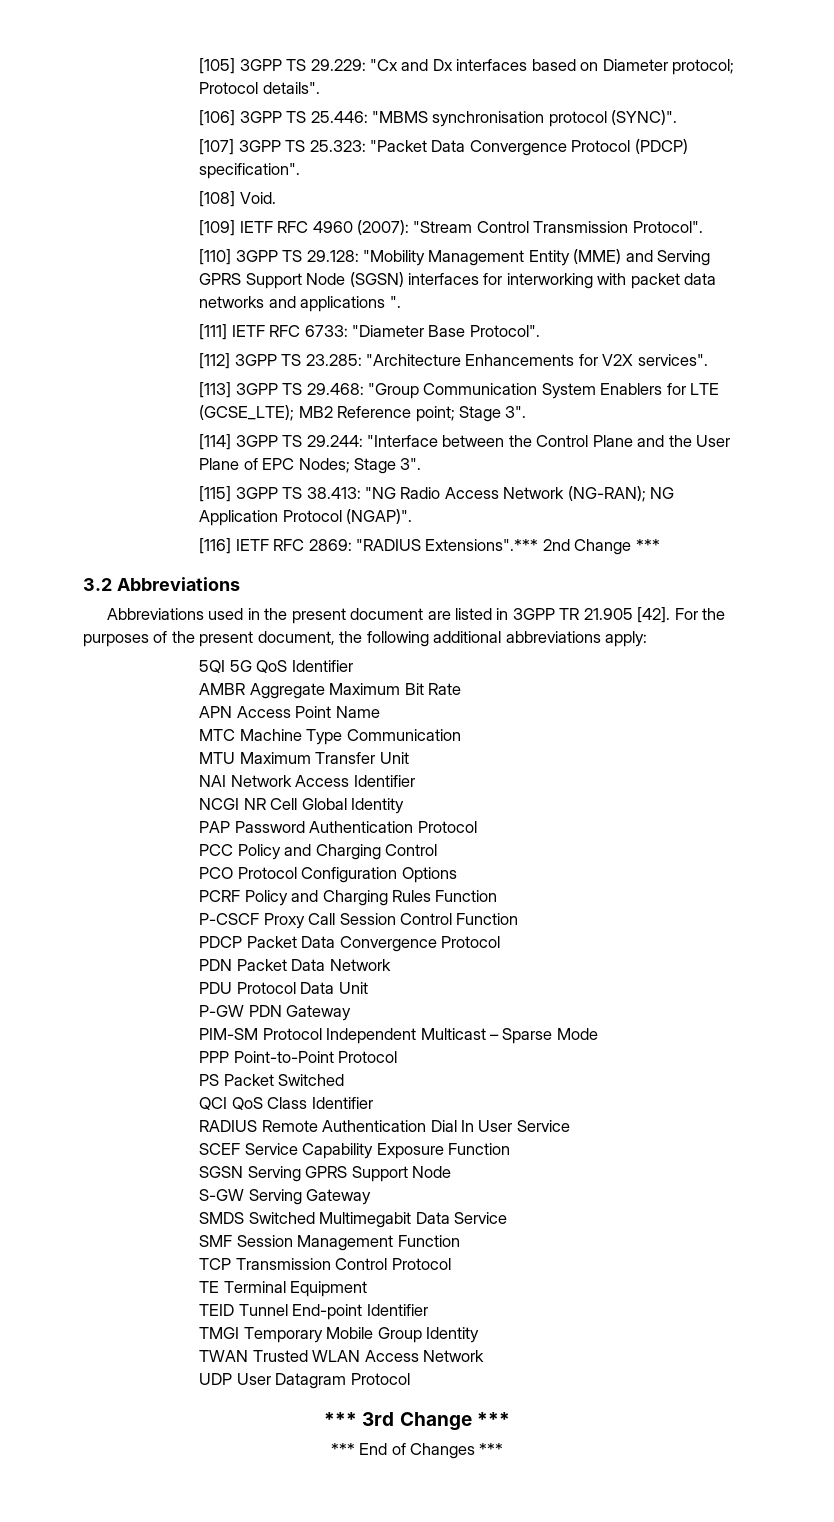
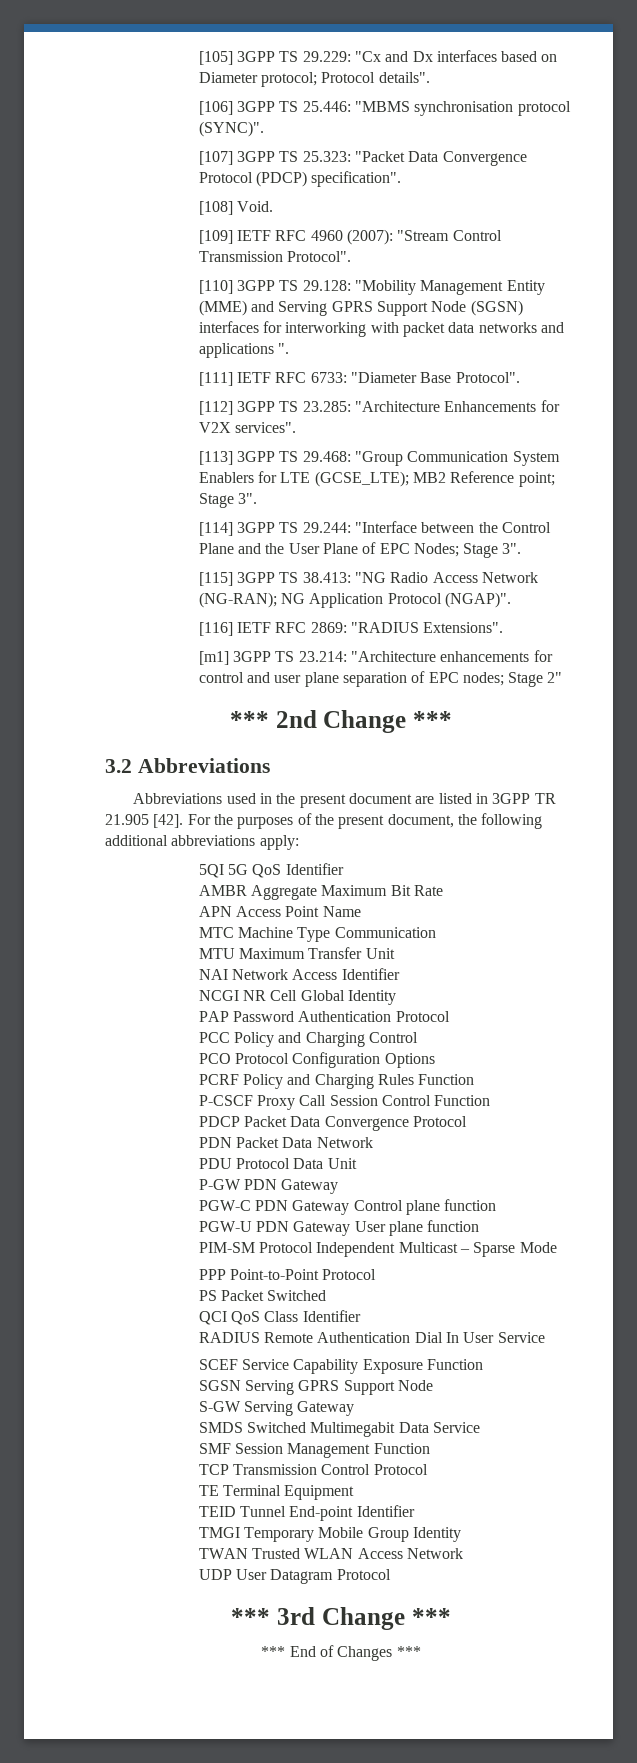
- [116] IETF RFC 2869: "RADIUS Extensions".*** 2nd Change ***
+ [116] IETF RFC 2869: "RADIUS Extensions".
+ [m1] 3GPP TS 23.214: "Architecture enhancements for control and user plane separation of EPC nodes; Stage 2"
+ *** 2nd Change ***
+ PGW-C PDN Gateway Control plane function
+ PGW-U PDN Gateway User plane function

